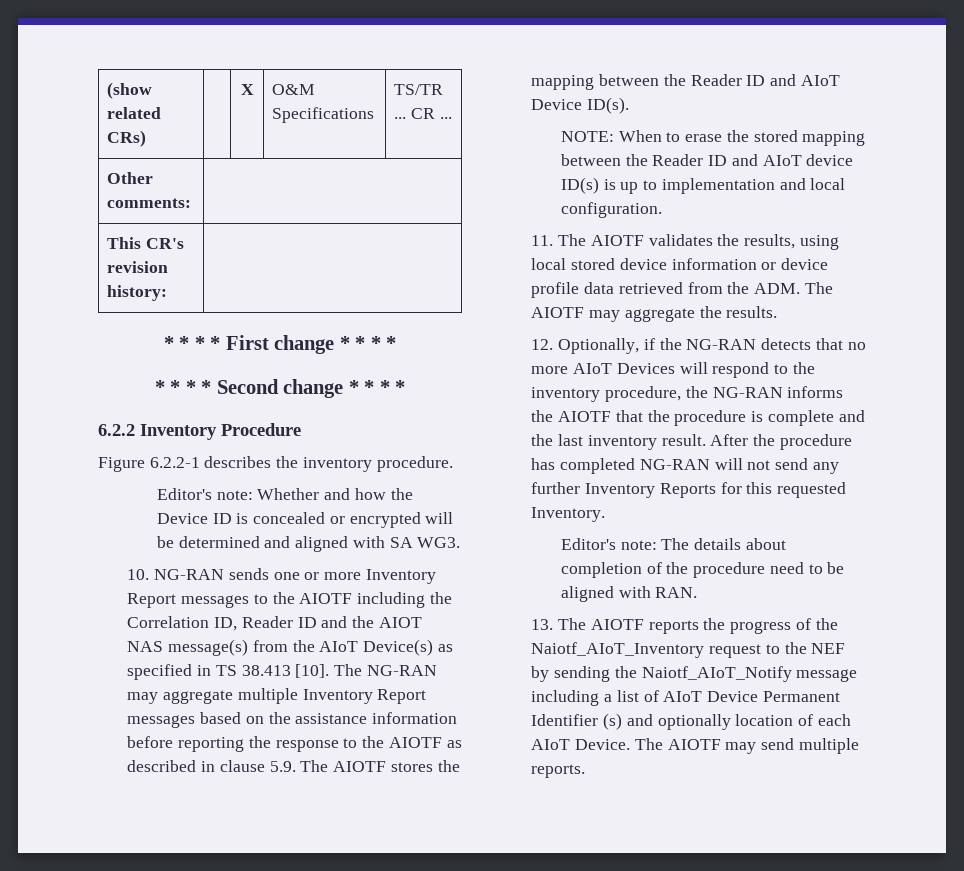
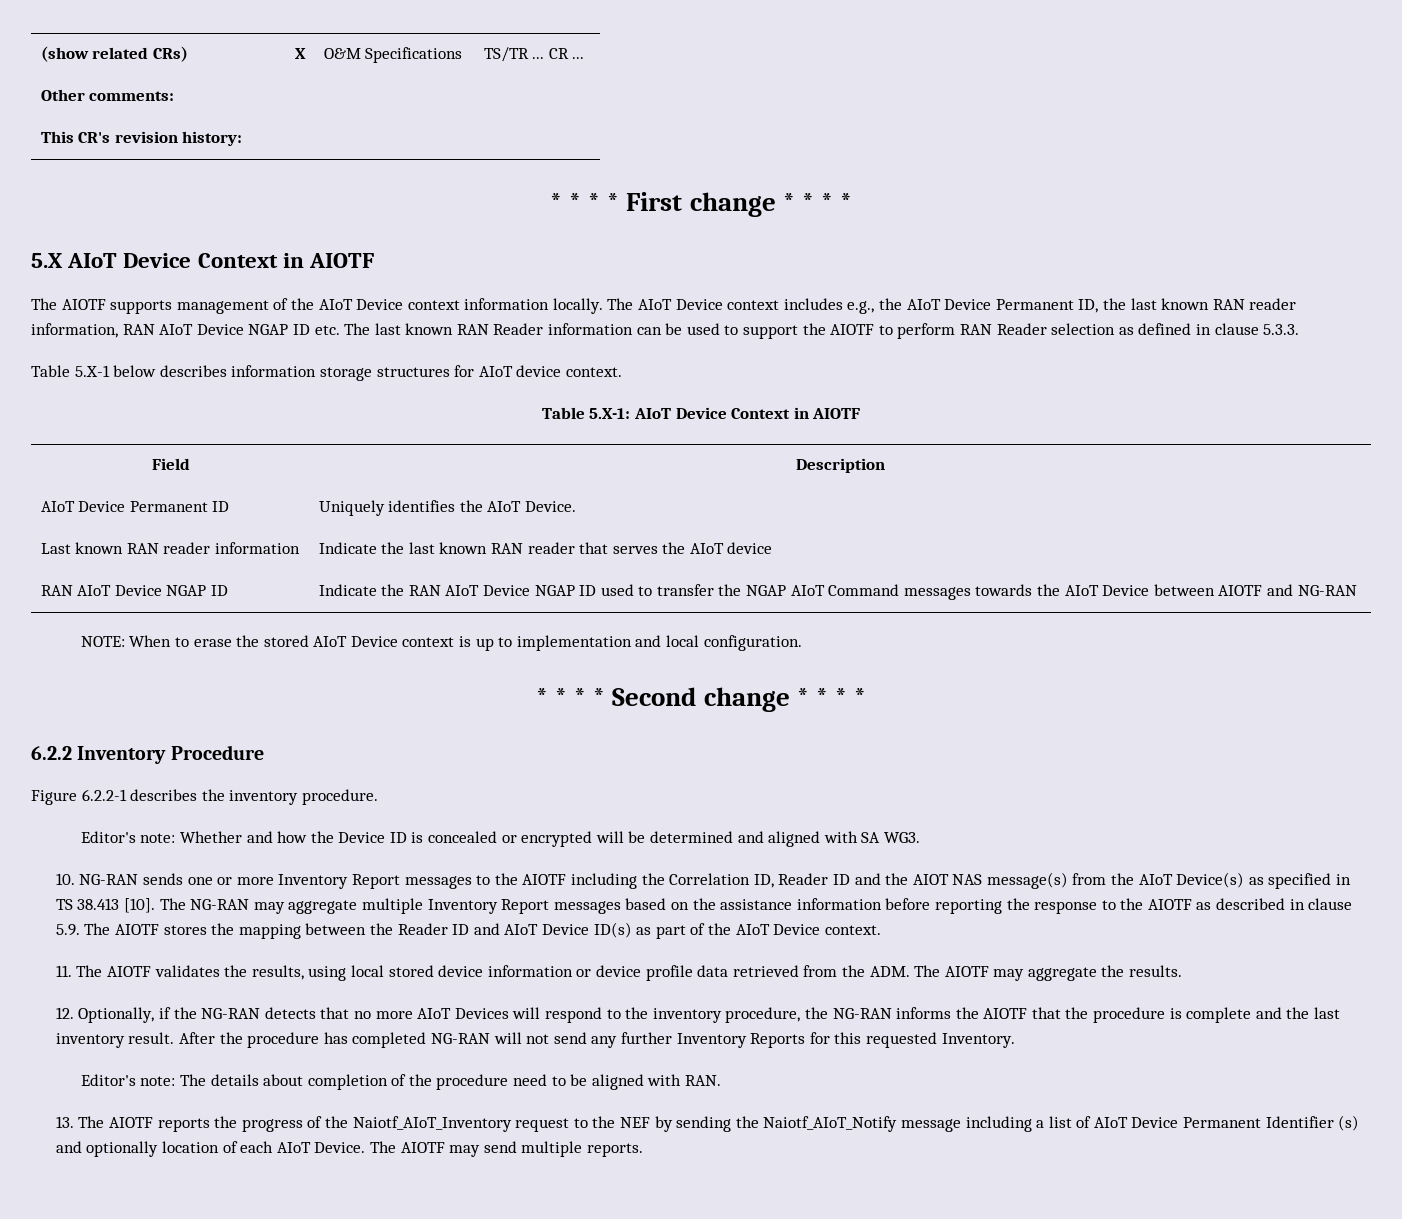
+ 5.X AIoT Device Context in AIOTF
+ The AIOTF supports management of the AIoT Device context information locally. The AIoT Device context includes e.g., the AIoT Device Permanent ID, the last known RAN reader information, RAN AIoT Device NGAP ID etc. The last known RAN Reader information can be used to support the AIOTF to perform RAN Reader selection as defined in clause 5.3.3.
+ Table 5.X-1 below describes information storage structures for AIoT device context.
+ Table 5.X-1: AIoT Device Context in AIOTF
+ Field | Description
+ AIoT Device Permanent ID | Uniquely identifies the AIoT Device.
+ Last known RAN reader information | Indicate the last known RAN reader that serves the AIoT device
+ RAN AIoT Device NGAP ID | Indicate the RAN AIoT Device NGAP ID used to transfer the NGAP AIoT Command messages towards the AIoT Device between AIOTF and NG-RAN
+ NOTE: When to erase the stored AIoT Device context is up to implementation and local configuration.
- The NG-RAN may aggregate multiple Inventory Report messages based on the assistance information before reporting the response to the AIOTF as described in clause 5.9. The AIOTF stores the mapping between the Reader ID and AIoT Device ID(s).
- NOTE: When to erase the stored mapping between the Reader ID and AIoT device ID(s) is up to implementation and local configuration.
+ The NG-RAN may aggregate multiple Inventory Report messages based on the assistance information before reporting the response to the AIOTF as described in clause 5.9. The AIOTF stores the mapping between the Reader ID and AIoT Device ID(s) as part of the AIoT Device context.

